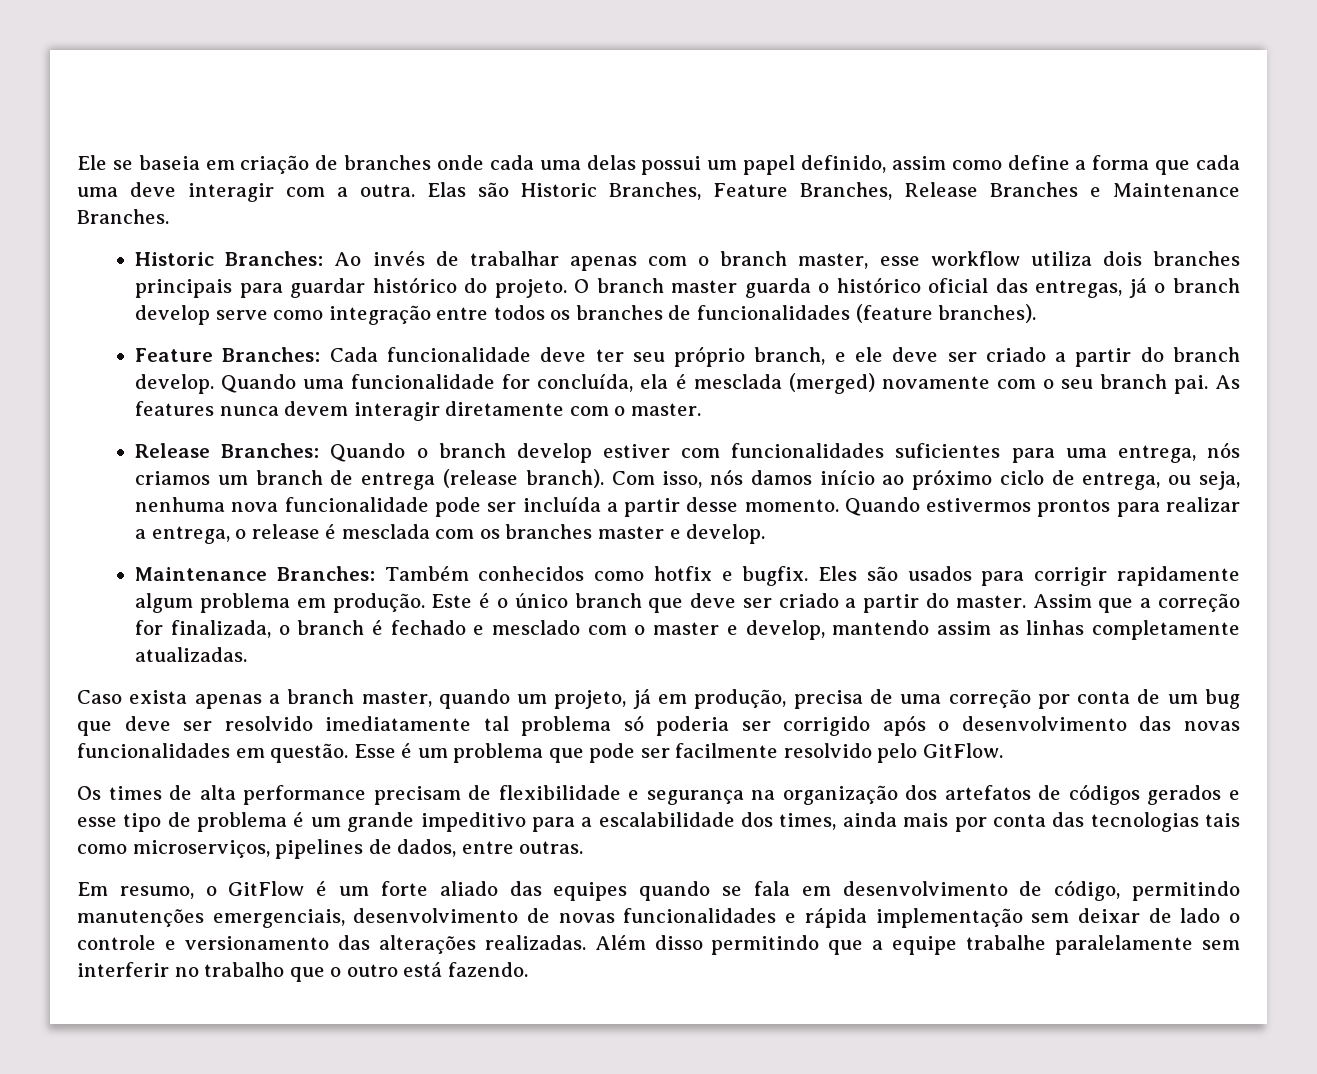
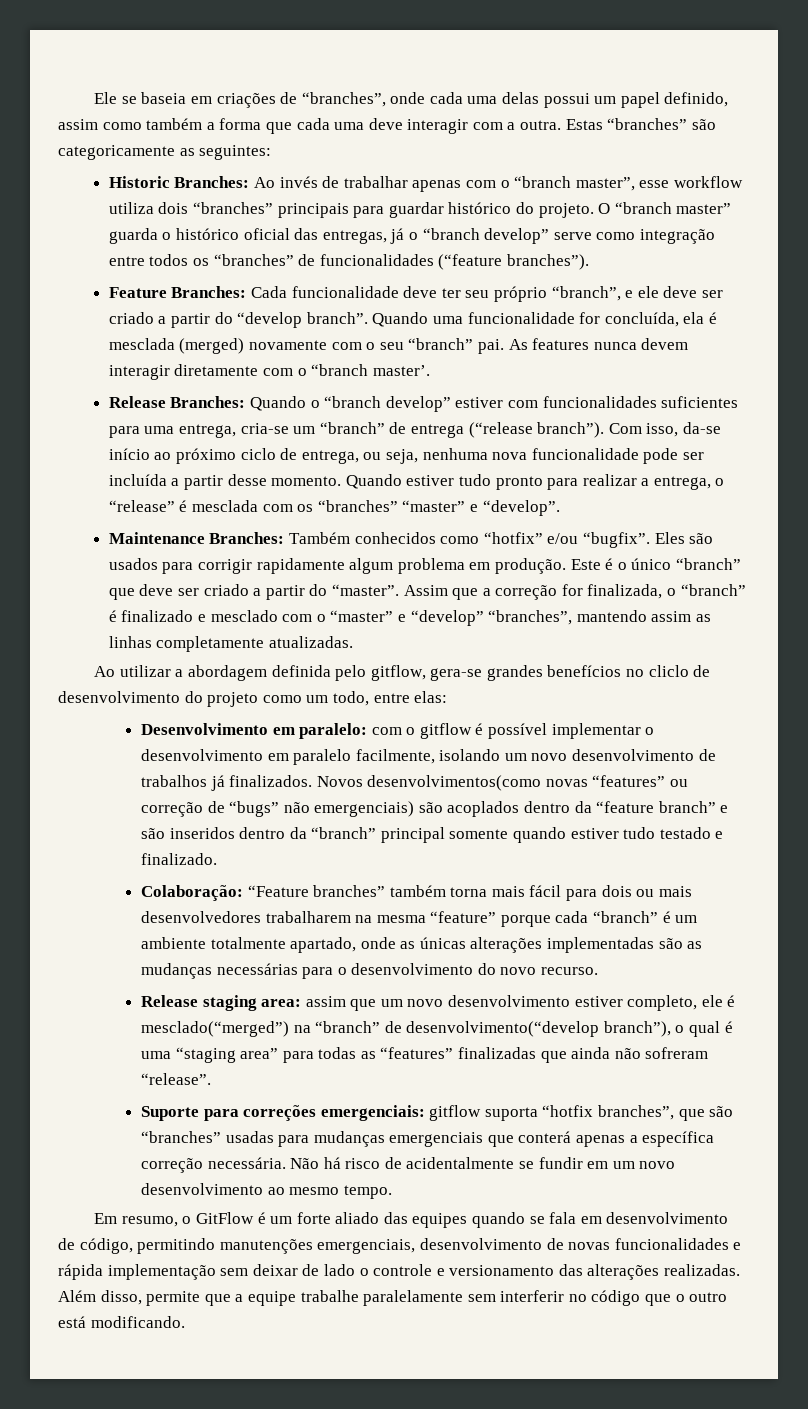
- Ele se baseia em criação de branches onde cada uma delas possui um papel definido, assim como define a forma que cada uma deve interagir com a outra.
+ Ele se baseia em criações de “branches”, onde cada uma delas possui um papel definido, assim como também a forma que cada uma deve interagir com a outra.
- Elas são Historic Branches, Feature Branches, Release Branches e Maintenance Branches.
+ Estas “branches” são categoricamente as seguintes:
- Historic Branches: Ao invés de trabalhar apenas com o branch master, esse workflow utiliza dois branches principais para guardar histórico do projeto.
+ Historic Branches: Ao invés de trabalhar apenas com o “branch master”, esse workflow utiliza dois “branches” principais para guardar histórico do projeto.
- O branch master guarda o histórico oficial das entregas, já o branch develop serve como integração entre todos os branches de funcionalidades (feature branches).
+ O “branch master” guarda o histórico oficial das entregas, já o “branch develop” serve como integração entre todos os “branches” de funcionalidades (“feature branches”).
- Feature Branches: Cada funcionalidade deve ter seu próprio branch, e ele deve ser criado a partir do branch develop.
+ Feature Branches: Cada funcionalidade deve ter seu próprio “branch”, e ele deve ser criado a partir do “develop branch”.
- Quando uma funcionalidade for concluída, ela é mesclada (merged) novamente com o seu branch pai.
+ Quando uma funcionalidade for concluída, ela é mesclada (merged) novamente com o seu “branch” pai.
- As features nunca devem interagir diretamente com o master.
+ As features nunca devem interagir diretamente com o “branch master’.
- Release Branches: Quando o branch develop estiver com funcionalidades suficientes para uma entrega, nós criamos um branch de entrega (release branch). Com isso, nós damos início ao próximo ciclo de entrega, ou seja, nenhuma nova funcionalidade pode ser incluída a partir desse momento.
+ Release Branches: Quando o “branch develop” estiver com funcionalidades suficientes para uma entrega, cria-se um “branch” de entrega (“release branch”). Com isso, da-se início ao próximo ciclo de entrega, ou seja, nenhuma nova funcionalidade pode ser incluída a partir desse momento.
- Quando estivermos prontos para realizar a entrega, o release é mesclada com os branches master e develop.
+ Quando estiver tudo pronto para realizar a entrega, o “release” é mesclada com os “branches” “master” e “develop”.
- Maintenance Branches: Também conhecidos como hotfix e bugfix.
+ Maintenance Branches: Também conhecidos como “hotfix” e/ou “bugfix”.
- Este é o único branch que deve ser criado a partir do master.
+ Este é o único “branch” que deve ser criado a partir do “master”.
- Assim que a correção for finalizada, o branch é fechado e mesclado com o master e develop, mantendo assim as linhas completamente atualizadas.
+ Assim que a correção for finalizada, o “branch” é finalizado e mesclado com o “master” e “develop” “branches”, mantendo assim as linhas completamente atualizadas.
- Caso exista apenas a branch master, quando um projeto, já em produção, precisa de uma correção por conta de um bug que deve ser resolvido imediatamente tal problema só poderia ser corrigido após o desenvolvimento das novas funcionalidades em questão. Esse é um problema que pode ser facilmente resolvido pelo GitFlow.
- Os times de alta performance precisam de flexibilidade e segurança na organização dos artefatos de códigos gerados e esse tipo de problema é um grande impeditivo para a escalabilidade dos times, ainda mais por conta das tecnologias tais como microserviços, pipelines de dados, entre outras.
+ Ao utilizar a abordagem definida pelo gitflow, gera-se grandes benefícios no cliclo de desenvolvimento do projeto como um todo, entre elas:
+ Desenvolvimento em paralelo: com o gitflow é possível implementar o desenvolvimento em paralelo facilmente, isolando um novo desenvolvimento de trabalhos já finalizados. Novos desenvolvimentos(como novas “features” ou correção de “bugs” não emergenciais) são acoplados dentro da “feature branch” e são inseridos dentro da “branch” principal somente quando estiver tudo testado e finalizado.
+ Colaboração: “Feature branches” também torna mais fácil para dois ou mais desenvolvedores trabalharem na mesma “feature” porque cada “branch” é um ambiente totalmente apartado, onde as únicas alterações implementadas são as mudanças necessárias para o desenvolvimento do novo recurso.
+ Release staging area: assim que um novo desenvolvimento estiver completo, ele é mesclado(“merged”) na “branch” de desenvolvimento(“develop branch”), o qual é uma “staging area” para todas as “features” finalizadas que ainda não sofreram “release”.
+ Suporte para correções emergenciais: gitflow suporta “hotfix branches”, que são “branches” usadas para mudanças emergenciais que conterá apenas a específica correção necessária. Não há risco de acidentalmente se fundir em um novo desenvolvimento ao mesmo tempo.
- Além disso permitindo que a equipe trabalhe paralelamente sem interferir no trabalho que o outro está fazendo.
+ Além disso, permite que a equipe trabalhe paralelamente sem interferir no código que o outro está modificando.

